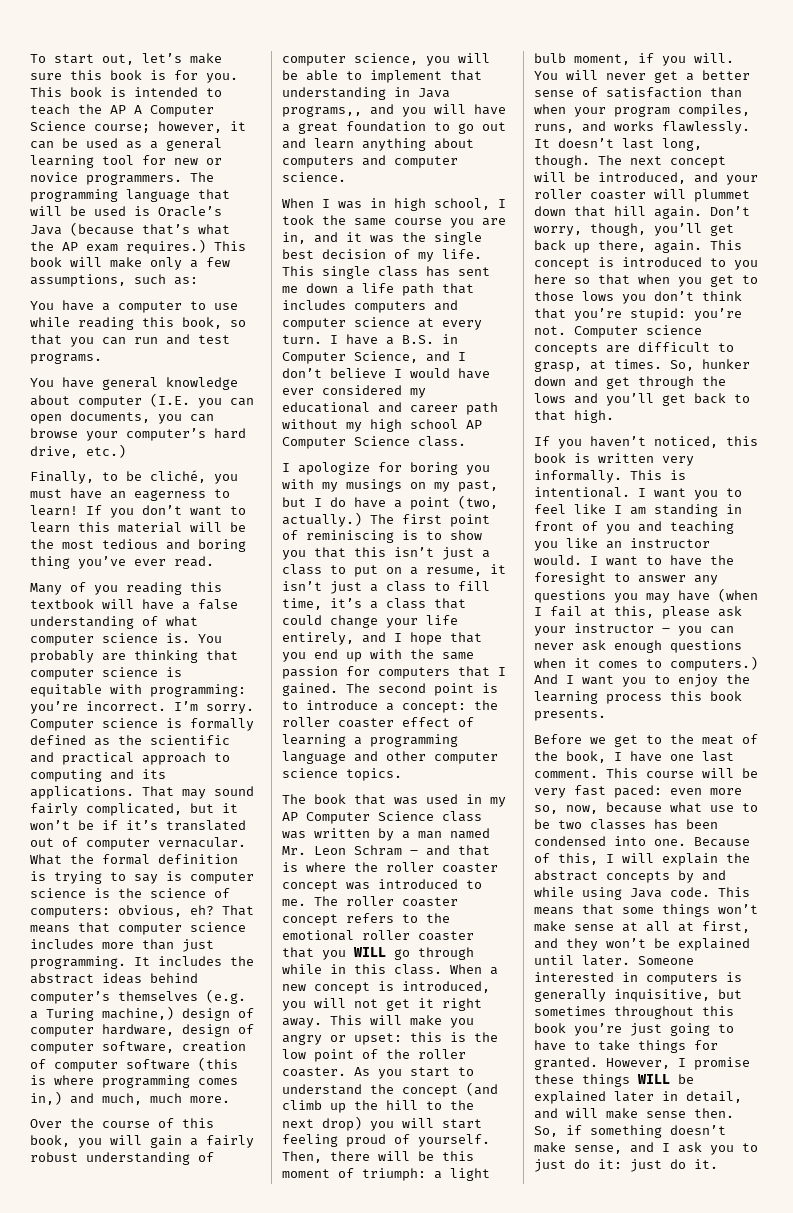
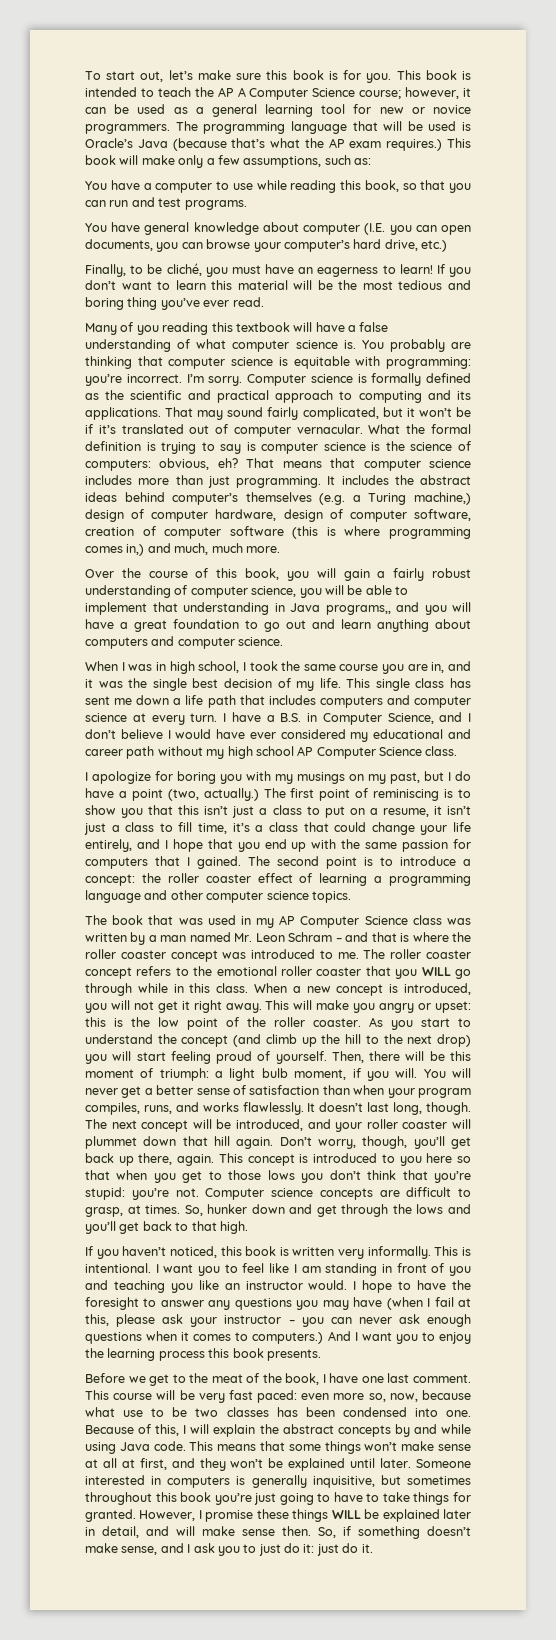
- I want to have the foresight to answer any questions you may have (when I fail at this, please ask your instructor – you can never ask enough questions when it comes to computers.)
+ I hope to have the foresight to answer any questions you may have (when I fail at this, please ask your instructor – you can never ask enough questions when it comes to computers.)

